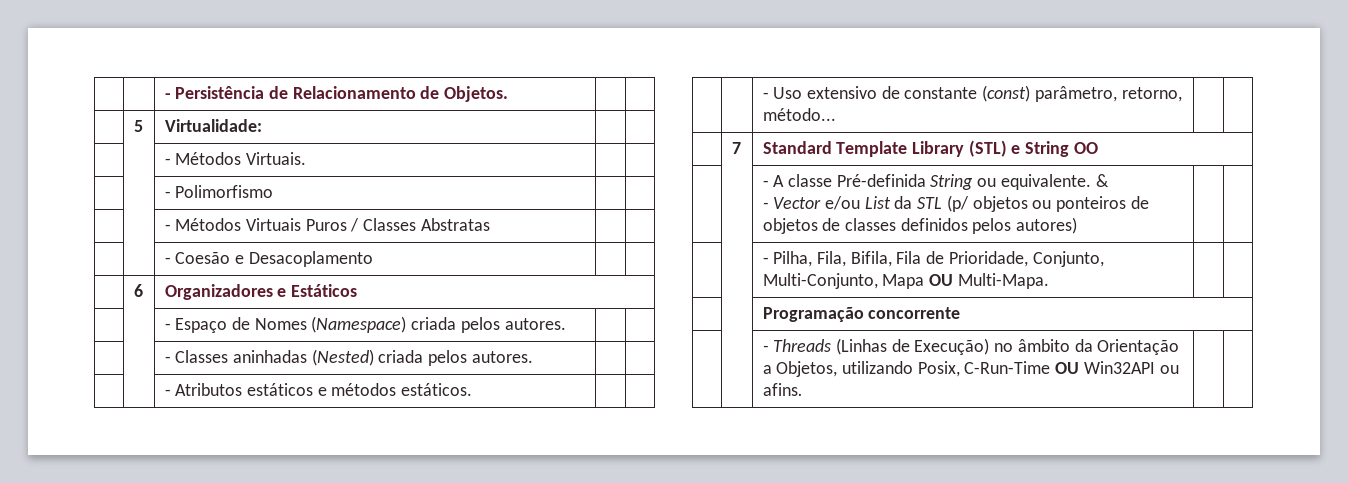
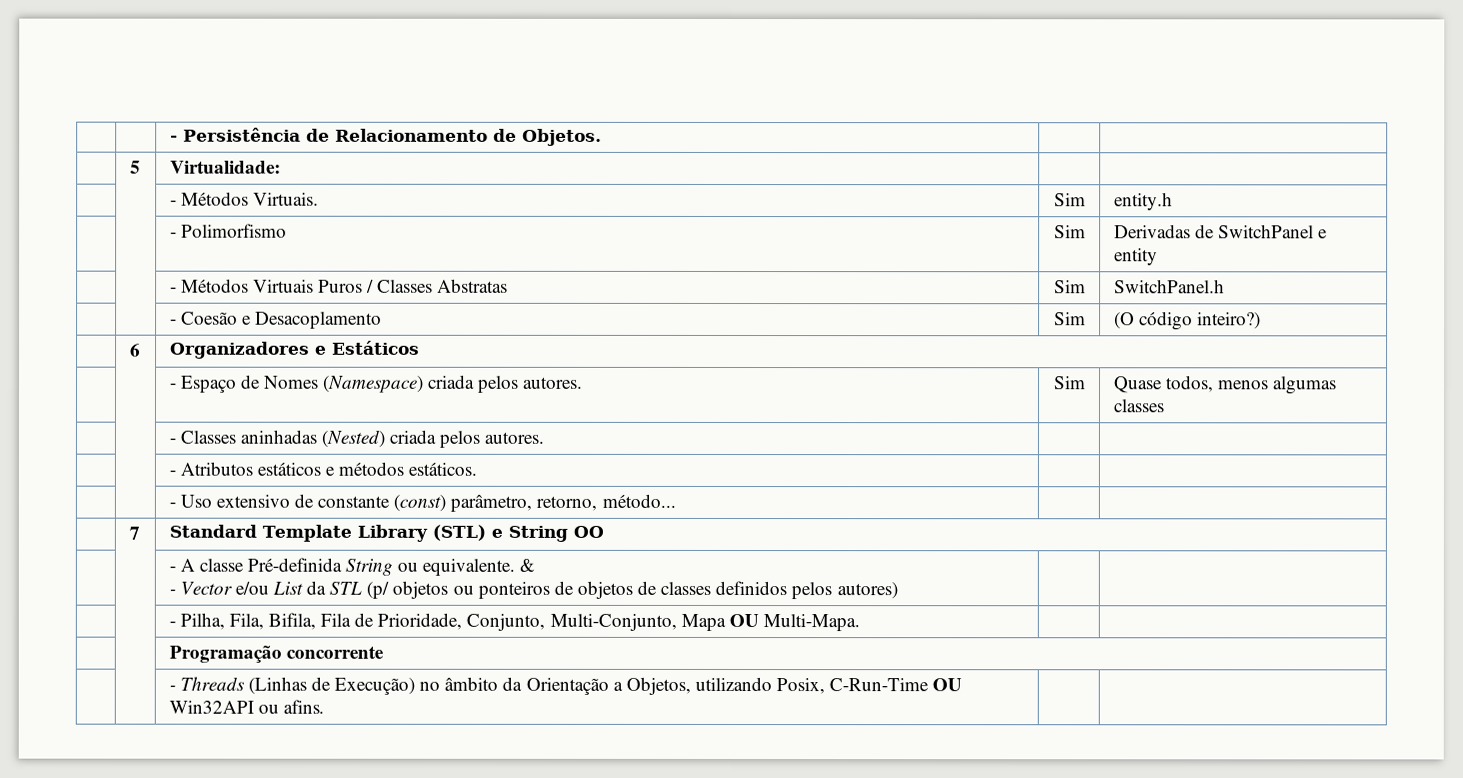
- | | - Métodos Virtuais. | |
+ | | - Métodos Virtuais. | Sim | entity.h
- | | - Polimorfismo | |
+ | | - Polimorfismo | Sim | Derivadas de SwitchPanel e entity
- | | - Métodos Virtuais Puros / Classes Abstratas | |
+ | | - Métodos Virtuais Puros / Classes Abstratas | Sim | SwitchPanel.h
- | | - Coesão e Desacoplamento | |
+ | | - Coesão e Desacoplamento | Sim | (O código inteiro?)
- | | - Espaço de Nomes (Namespace) criada pelos autores. | |
+ | | - Espaço de Nomes (Namespace) criada pelos autores. | Sim | Quase todos, menos algumas classes

